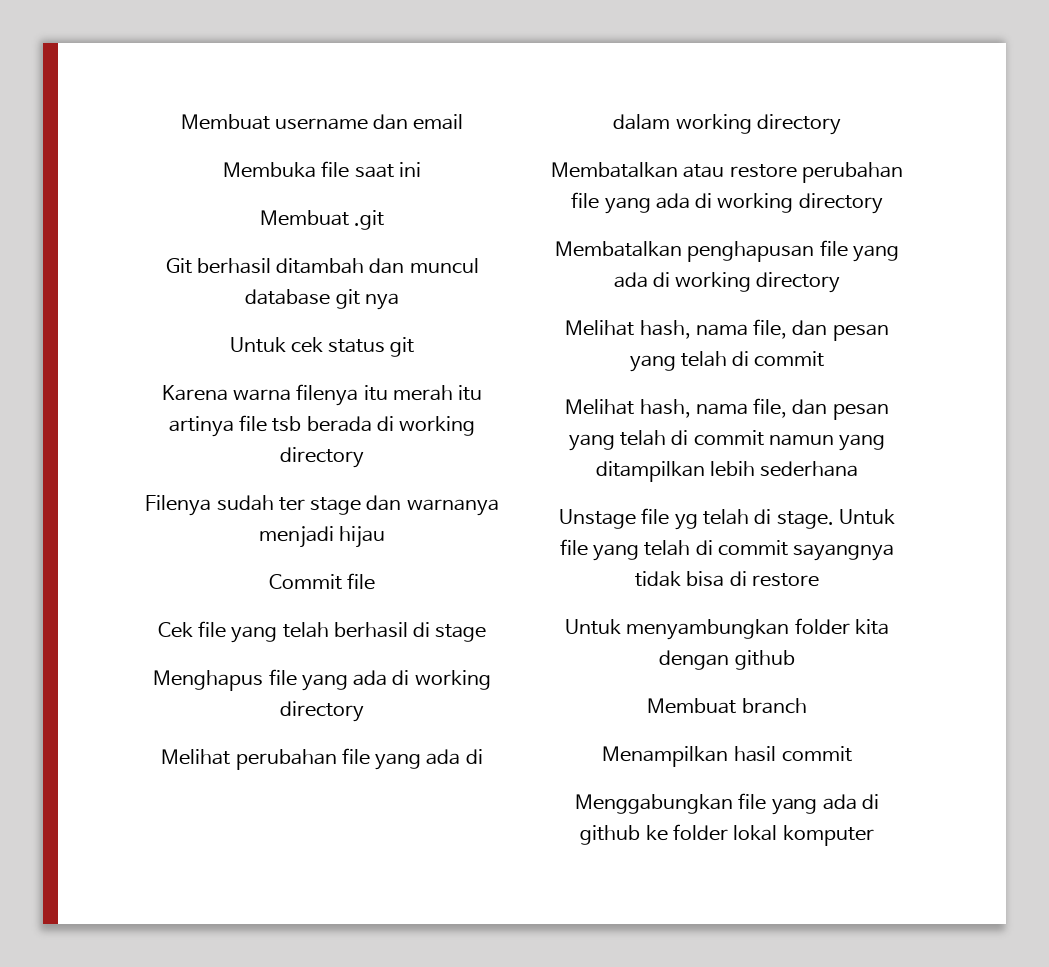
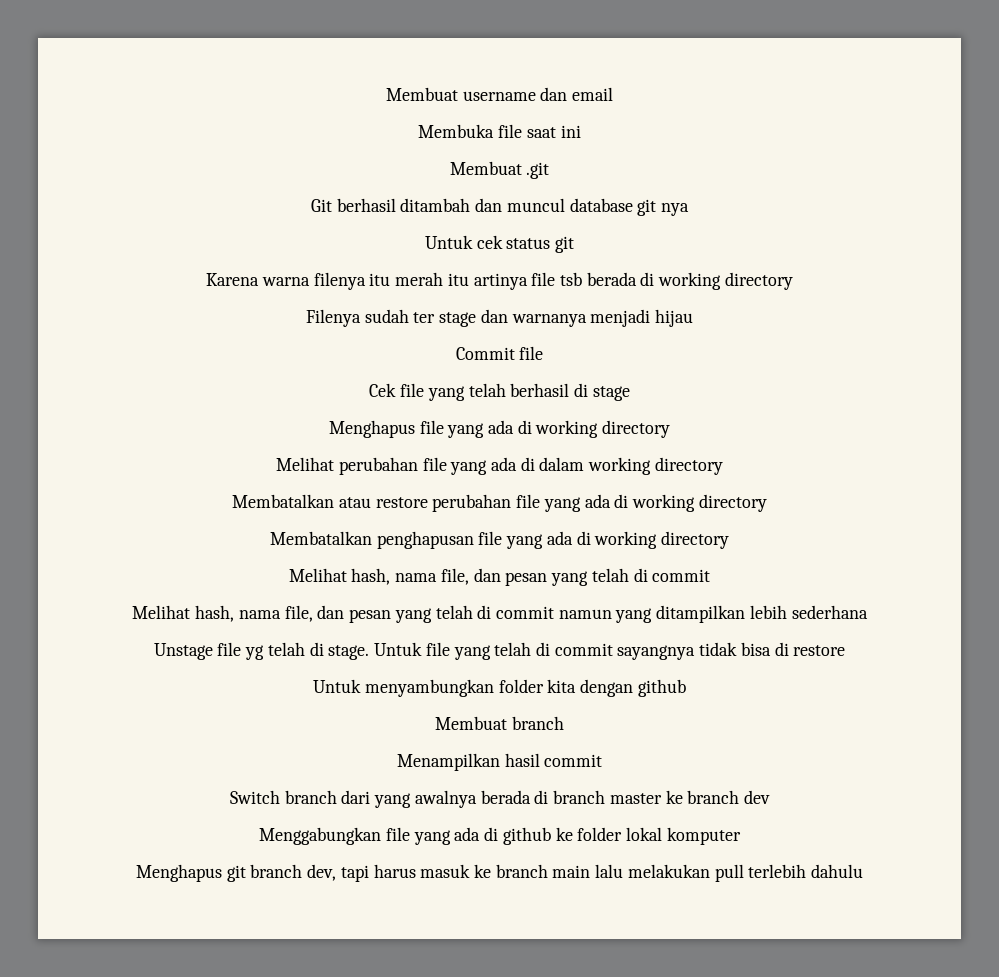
+ Switch branch dari yang awalnya berada di branch master ke branch dev
+ Menghapus git branch dev, tapi harus masuk ke branch main lalu melakukan pull terlebih dahulu

